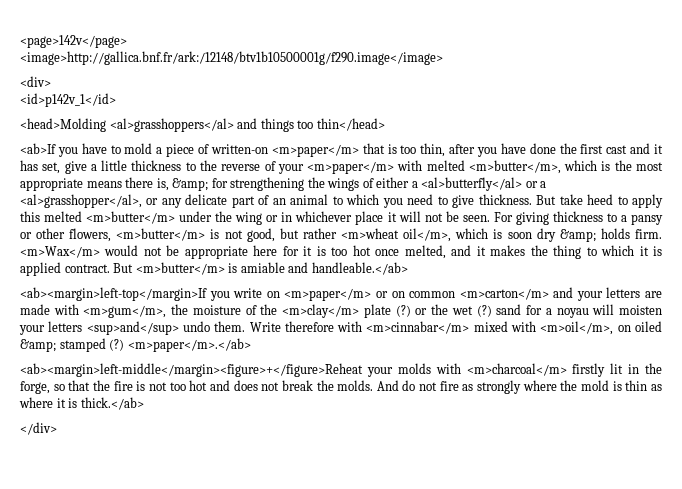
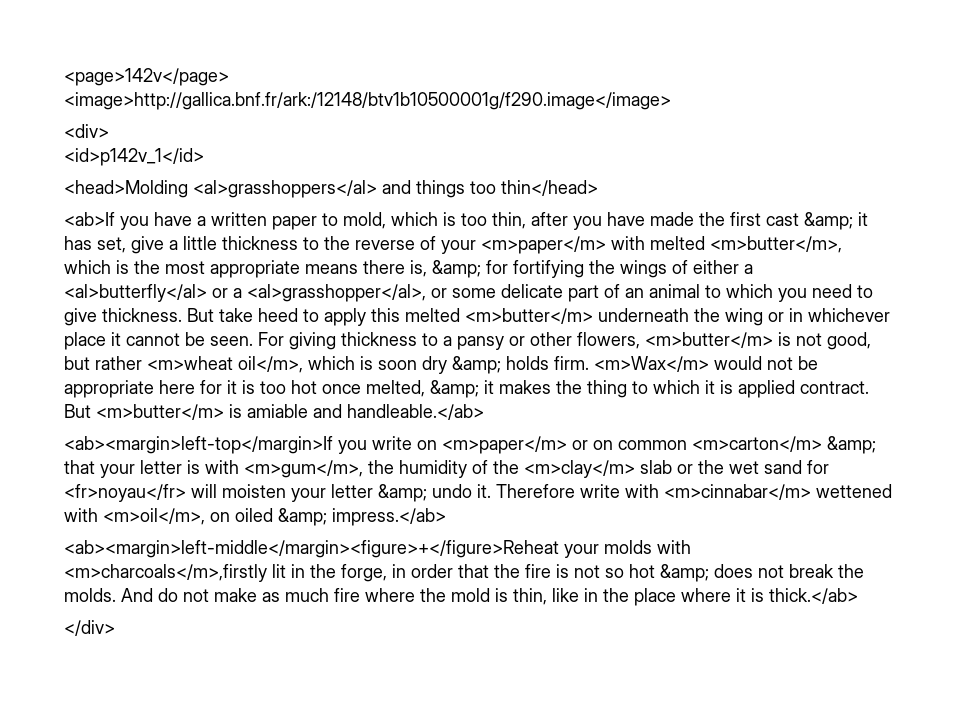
- <ab>If you have to mold a piece of written-on <m>paper</m> that is too thin, after you have done the first cast and it has set, give a little thickness to the reverse of your <m>paper</m> with melted <m>butter</m>, which is the most appropriate means there is, &amp; for strengthening the wings of either a <al>butterfly</al> or a <al>grasshopper</al>, or any delicate part of an animal to which you need to give thickness.
+ <ab>If you have a written paper to mold, which is too thin, after you have made the first cast &amp; it has set, give a little thickness to the reverse of your <m>paper</m> with melted <m>butter</m>, which is the most appropriate means there is, &amp; for fortifying the wings of either a <al>butterfly</al> or a <al>grasshopper</al>, or some delicate part of an animal to which you need to give thickness.
- But take heed to apply this melted <m>butter</m> under the wing or in whichever place it will not be seen.
+ But take heed to apply this melted <m>butter</m> underneath the wing or in whichever place it cannot be seen.
- <m>Wax</m> would not be appropriate here for it is too hot once melted, and it makes the thing to which it is applied contract.
+ <m>Wax</m> would not be appropriate here for it is too hot once melted, &amp; it makes the thing to which it is applied contract.
- <ab><margin>left-top</margin>If you write on <m>paper</m> or on common <m>carton</m> and your letters are made with <m>gum</m>, the moisture of the <m>clay</m> plate (?) or the wet (?) sand for a noyau will moisten your letters <sup>and</sup> undo them. Write therefore with <m>cinnabar</m> mixed with <m>oil</m>, on oiled &amp; stamped (?) <m>paper</m>.</ab>
+ <ab><margin>left-top</margin>If you write on <m>paper</m> or on common <m>carton</m> &amp; that your letter is with <m>gum</m>, the humidity of the <m>clay</m> slab or the wet sand for <fr>noyau</fr> will moisten your letter &amp; undo it. Therefore write with <m>cinnabar</m> wettened with <m>oil</m>, on oiled &amp; impress.</ab>
- <ab><margin>left-middle</margin><figure>+</figure>Reheat your molds with <m>charcoal</m> firstly lit in the forge, so that the fire is not too hot and does not break the molds.
+ <ab><margin>left-middle</margin><figure>+</figure>Reheat your molds with <m>charcoals</m>,firstly lit in the forge, in order that the fire is not so hot &amp; does not break the molds.
- And do not fire as strongly where the mold is thin as where it is thick.</ab>
+ And do not make as much fire where the mold is thin, like in the place where it is thick.</ab>

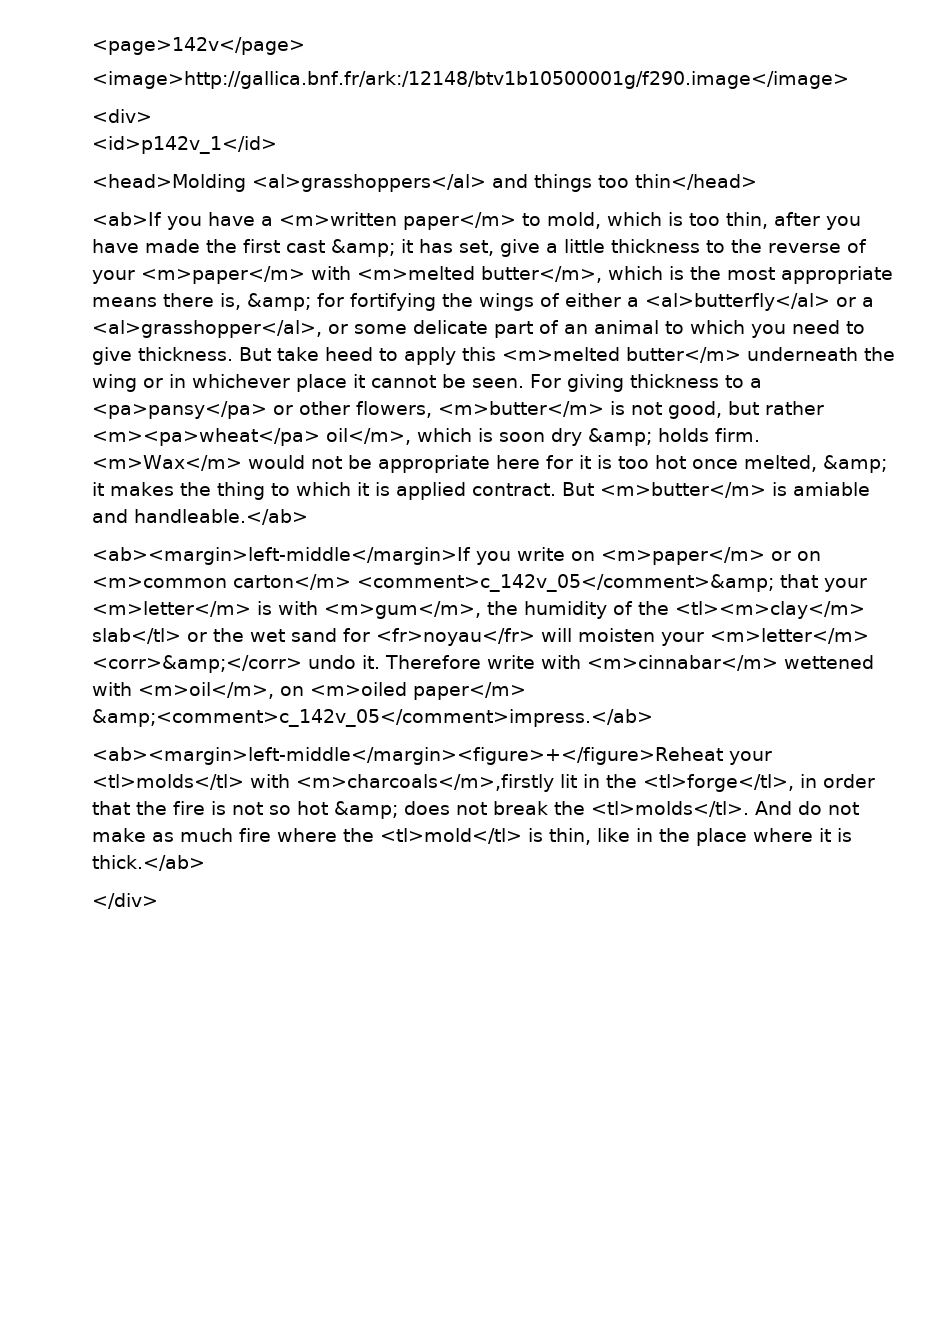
- <ab>If you have a written paper to mold, which is too thin, after you have made the first cast &amp;
+ <ab>If you have a <m>written paper</m> to mold, which is too thin, after you have made the first cast &amp;
- it has set, give a little thickness to the reverse of your <m>paper</m> with melted <m>butter</m>, which is the most appropriate means there is, &amp;
+ it has set, give a little thickness to the reverse of your <m>paper</m> with <m>melted butter</m>, which is the most appropriate means there is, &amp;
- But take heed to apply this melted <m>butter</m> underneath the wing or in whichever place it cannot be seen.
+ But take heed to apply this <m>melted butter</m> underneath the wing or in whichever place it cannot be seen.
- For giving thickness to a pansy or other flowers, <m>butter</m> is not good, but rather <m>wheat oil</m>, which is soon dry &amp; holds firm.
+ For giving thickness to a <pa>pansy</pa> or other flowers, <m>butter</m> is not good, but rather <m><pa>wheat</pa> oil</m>, which is soon dry &amp; holds firm.
- <ab><margin>left-top</margin>If you write on <m>paper</m> or on common <m>carton</m> &amp; that your letter is with <m>gum</m>, the humidity of the <m>clay</m> slab or the wet sand for <fr>noyau</fr> will moisten your letter &amp; undo it.
+ <ab><margin>left-middle</margin>If you write on <m>paper</m> or on <m>common carton</m> <comment>c_142v_05</comment>&amp; that your <m>letter</m> is with <m>gum</m>, the humidity of the <tl><m>clay</m> slab</tl> or the wet sand for <fr>noyau</fr> will moisten your <m>letter</m> <corr>&amp;</corr> undo it.
- Therefore write with <m>cinnabar</m> wettened with <m>oil</m>, on oiled &amp; impress.</ab>
+ Therefore write with <m>cinnabar</m> wettened with <m>oil</m>, on <m>oiled paper</m> &amp;<comment>c_142v_05</comment>impress.</ab>
- <ab><margin>left-middle</margin><figure>+</figure>Reheat your molds with <m>charcoals</m>,firstly lit in the forge, in order that the fire is not so hot &amp; does not break the molds.
+ <ab><margin>left-middle</margin><figure>+</figure>Reheat your <tl>molds</tl> with <m>charcoals</m>,firstly lit in the <tl>forge</tl>, in order that the fire is not so hot &amp; does not break the <tl>molds</tl>.
- And do not make as much fire where the mold is thin, like in the place where it is thick.</ab>
+ And do not make as much fire where the <tl>mold</tl> is thin, like in the place where it is thick.</ab>

